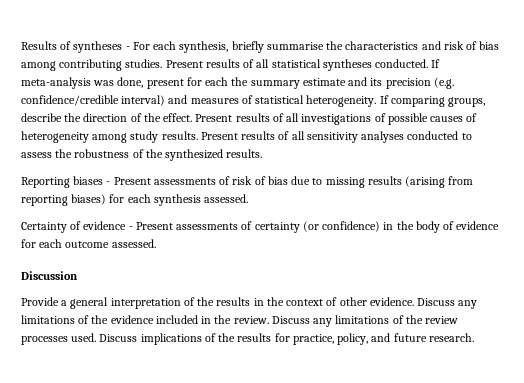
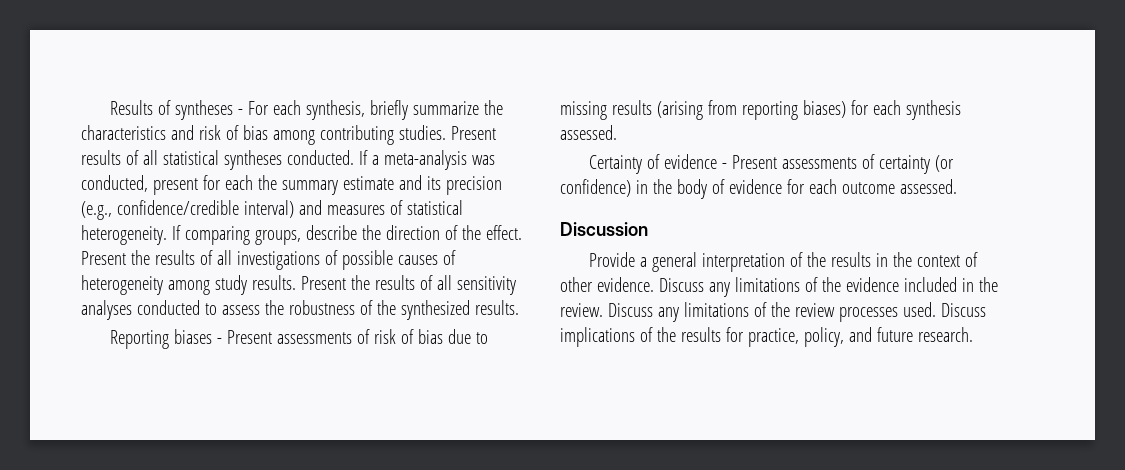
- Results of syntheses - For each synthesis, briefly summarise the characteristics and risk of bias among contributing studies.
+ Results of syntheses - For each synthesis, briefly summarize the characteristics and risk of bias among contributing studies.
- If meta-analysis was done, present for each the summary estimate and its precision (e.g. confidence/credible interval) and measures of statistical heterogeneity.
+ If a meta-analysis was conducted, present for each the summary estimate and its precision (e.g., confidence/credible interval) and measures of statistical heterogeneity.
- Present results of all investigations of possible causes of heterogeneity among study results.
+ Present the results of all investigations of possible causes of heterogeneity among study results.
- Present results of all sensitivity analyses conducted to assess the robustness of the synthesized results.
+ Present the results of all sensitivity analyses conducted to assess the robustness of the synthesized results.

